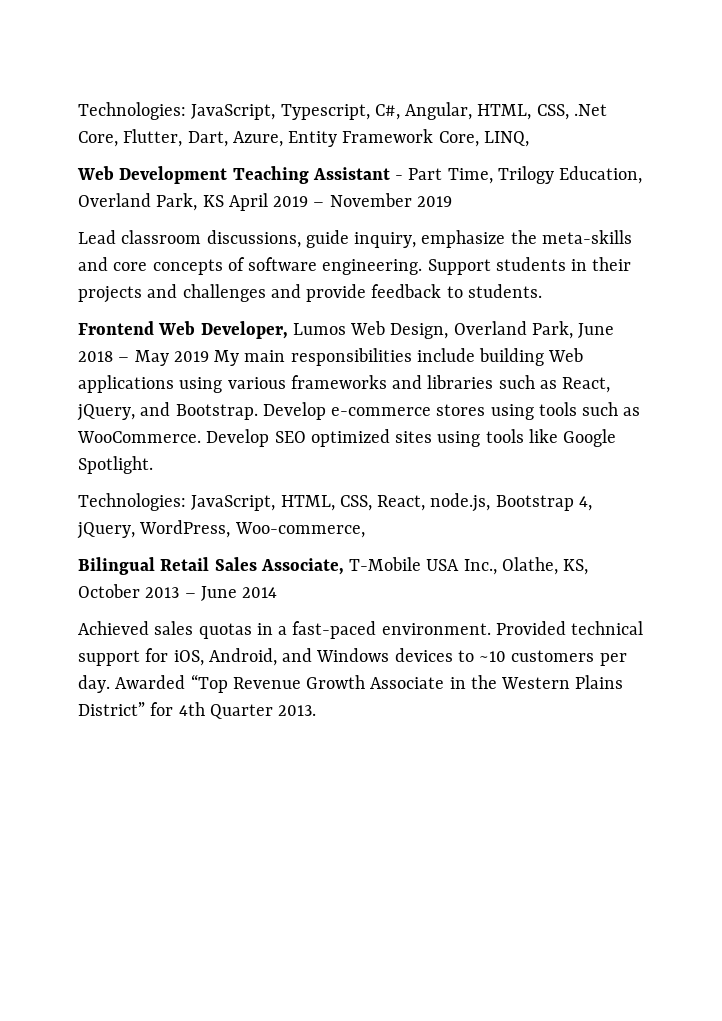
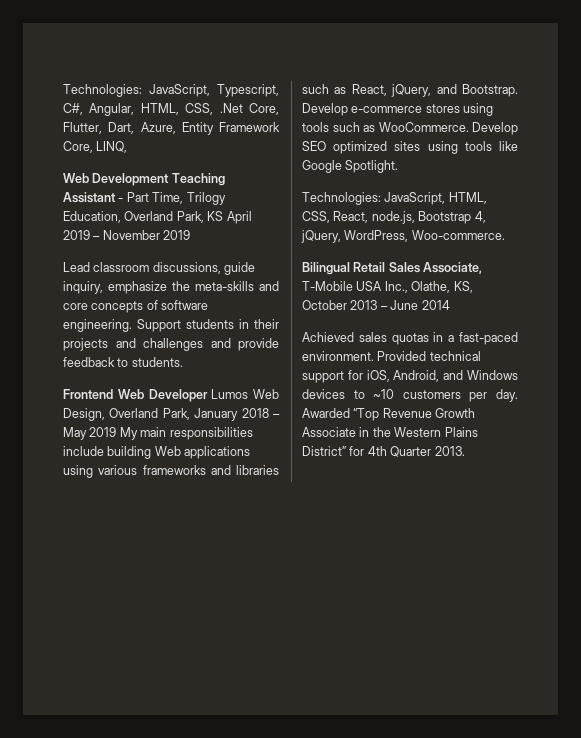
- Frontend Web Developer, Lumos Web Design, Overland Park, June 2018 – May 2019 My main responsibilities include building Web applications using various frameworks and libraries such as React, jQuery, and Bootstrap.
+ Frontend Web Developer Lumos Web Design, Overland Park, January 2018 – May 2019 My main responsibilities include building Web applications using various frameworks and libraries such as React, jQuery, and Bootstrap.
- Technologies: JavaScript, HTML, CSS, React, node.js, Bootstrap 4, jQuery, WordPress, Woo-commerce,
+ Technologies: JavaScript, HTML, CSS, React, node.js, Bootstrap 4, jQuery, WordPress, Woo-commerce.

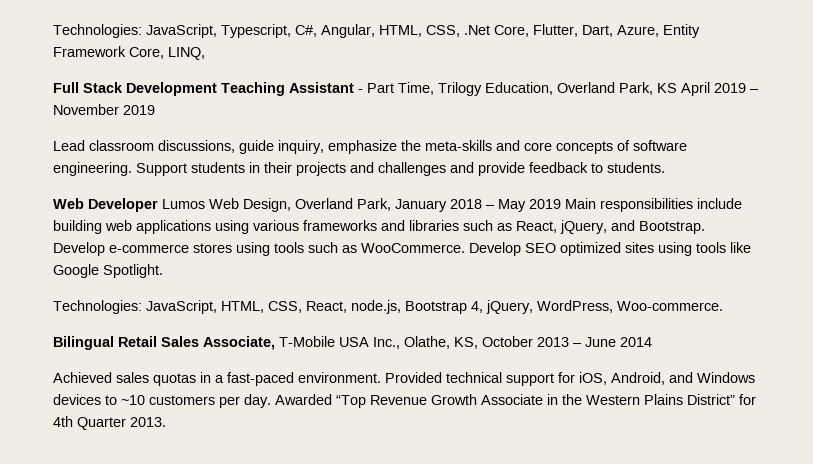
- Web Development Teaching Assistant - Part Time, Trilogy Education, Overland Park, KS April 2019 – November 2019
+ Full Stack Development Teaching Assistant - Part Time, Trilogy Education, Overland Park, KS April 2019 – November 2019
- Frontend Web Developer Lumos Web Design, Overland Park, January 2018 – May 2019 My main responsibilities include building Web applications using various frameworks and libraries such as React, jQuery, and Bootstrap.
+ Web Developer Lumos Web Design, Overland Park, January 2018 – May 2019 Main responsibilities include building web applications using various frameworks and libraries such as React, jQuery, and Bootstrap.

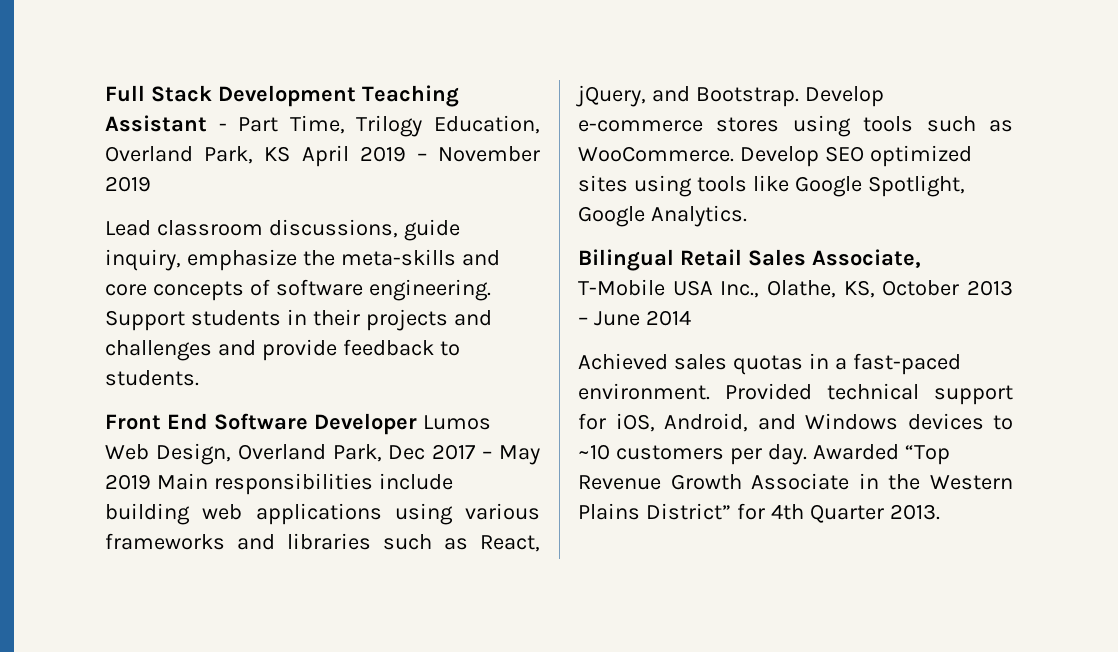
- Technologies: JavaScript, Typescript, C#, Angular, HTML, CSS, .Net Core, Flutter, Dart, Azure, Entity Framework Core, LINQ,
- Web Developer Lumos Web Design, Overland Park, January 2018 – May 2019 Main responsibilities include building web applications using various frameworks and libraries such as React, jQuery, and Bootstrap.
+ Front End Software Developer Lumos Web Design, Overland Park, Dec 2017 – May 2019 Main responsibilities include building web applications using various frameworks and libraries such as React, jQuery, and Bootstrap.
- Develop SEO optimized sites using tools like Google Spotlight.
- Technologies: JavaScript, HTML, CSS, React, node.js, Bootstrap 4, jQuery, WordPress, Woo-commerce.
+ Develop SEO optimized sites using tools like Google Spotlight, Google Analytics.

